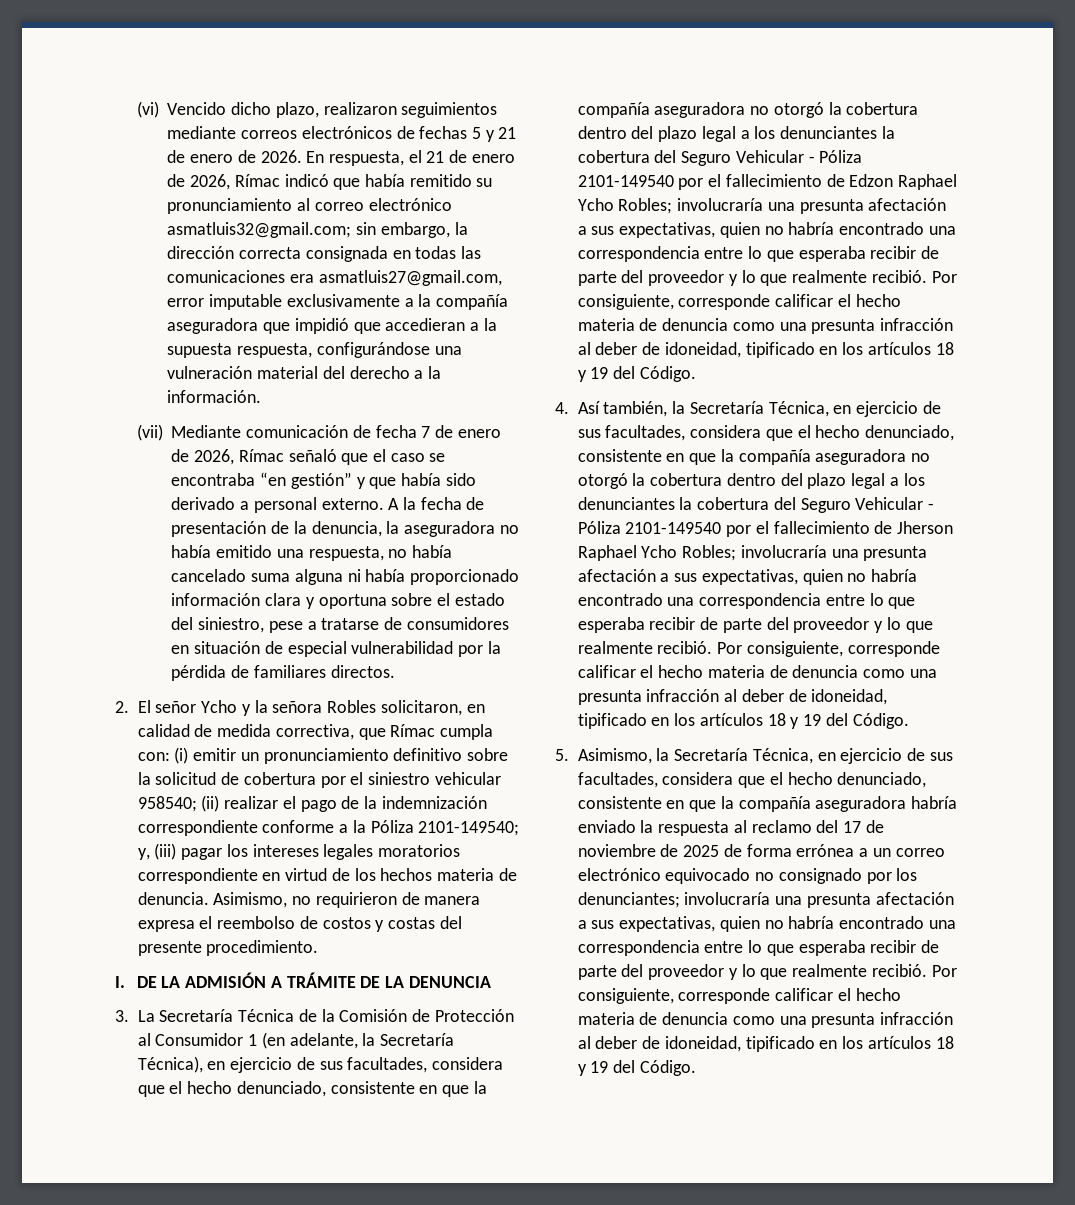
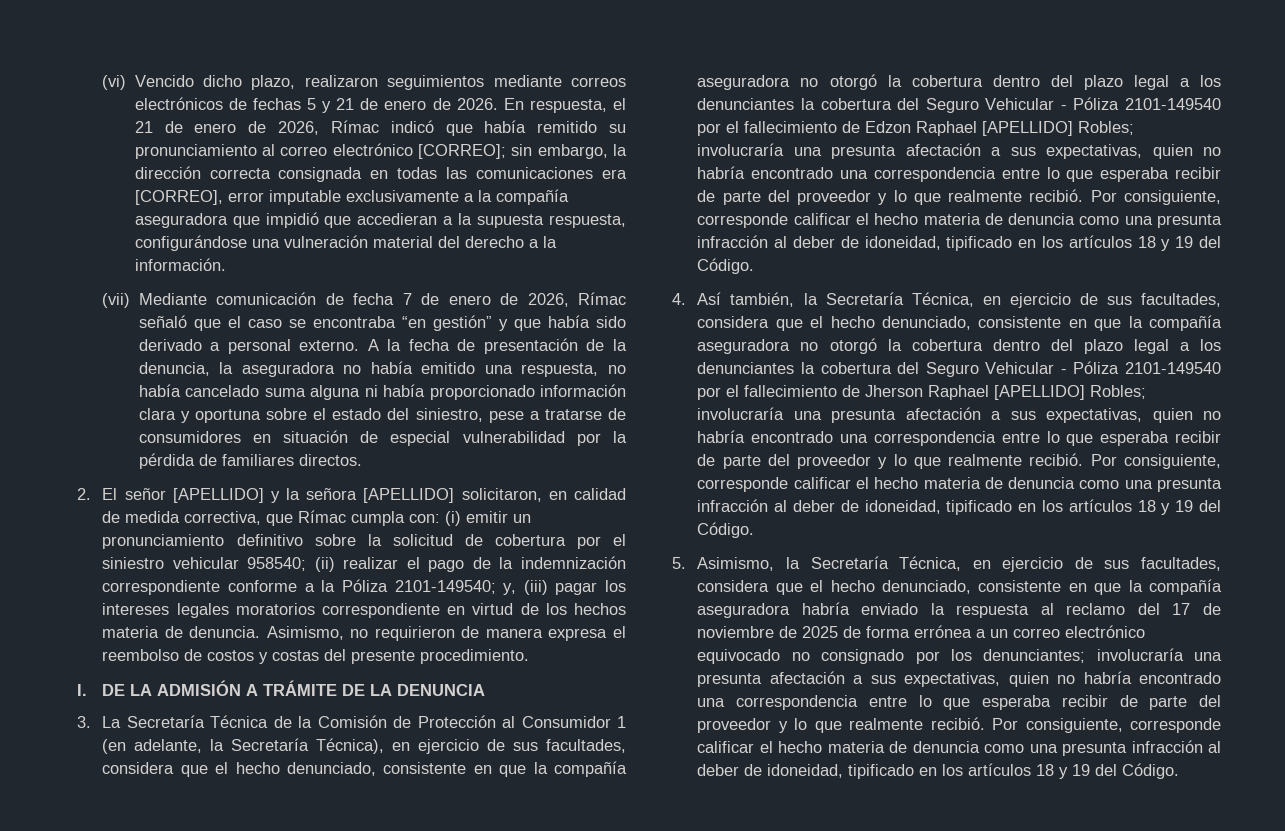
- En respuesta, el 21 de enero de 2026, Rímac indicó que había remitido su pronunciamiento al correo electrónico asmatluis32@gmail.com; sin embargo, la dirección correcta consignada en todas las comunicaciones era asmatluis27@gmail.com, error imputable exclusivamente a la compañía aseguradora que impidió que accedieran a la supuesta respuesta, configurándose una vulneración material del derecho a la información.
+ En respuesta, el 21 de enero de 2026, Rímac indicó que había remitido su pronunciamiento al correo electrónico [CORREO]; sin embargo, la dirección correcta consignada en todas las comunicaciones era [CORREO], error imputable exclusivamente a la compañía aseguradora que impidió que accedieran a la supuesta respuesta, configurándose una vulneración material del derecho a la información.
- 2. El señor Ycho y la señora Robles solicitaron, en calidad de medida correctiva, que Rímac cumpla con: (i) emitir un pronunciamiento definitivo sobre la solicitud de cobertura por el siniestro vehicular 958540; (ii) realizar el pago de la indemnización correspondiente conforme a la Póliza 2101-149540; y, (iii) pagar los intereses legales moratorios correspondiente en virtud de los hechos materia de denuncia.
+ 2. El señor [APELLIDO] y la señora [APELLIDO] solicitaron, en calidad de medida correctiva, que Rímac cumpla con: (i) emitir un pronunciamiento definitivo sobre la solicitud de cobertura por el siniestro vehicular 958540; (ii) realizar el pago de la indemnización correspondiente conforme a la Póliza 2101-149540; y, (iii) pagar los intereses legales moratorios correspondiente en virtud de los hechos materia de denuncia.
- 3. La Secretaría Técnica de la Comisión de Protección al Consumidor 1 (en adelante, la Secretaría Técnica), en ejercicio de sus facultades, considera que el hecho denunciado, consistente en que la compañía aseguradora no otorgó la cobertura dentro del plazo legal a los denunciantes la cobertura del Seguro Vehicular - Póliza 2101-149540 por el fallecimiento de Edzon Raphael Ycho Robles;
+ 3. La Secretaría Técnica de la Comisión de Protección al Consumidor 1 (en adelante, la Secretaría Técnica), en ejercicio de sus facultades, considera que el hecho denunciado, consistente en que la compañía aseguradora no otorgó la cobertura dentro del plazo legal a los denunciantes la cobertura del Seguro Vehicular - Póliza 2101-149540 por el fallecimiento de Edzon Raphael [APELLIDO] Robles;
- 4. Así también, la Secretaría Técnica, en ejercicio de sus facultades, considera que el hecho denunciado, consistente en que la compañía aseguradora no otorgó la cobertura dentro del plazo legal a los denunciantes la cobertura del Seguro Vehicular - Póliza 2101-149540 por el fallecimiento de Jherson Raphael Ycho Robles;
+ 4. Así también, la Secretaría Técnica, en ejercicio de sus facultades, considera que el hecho denunciado, consistente en que la compañía aseguradora no otorgó la cobertura dentro del plazo legal a los denunciantes la cobertura del Seguro Vehicular - Póliza 2101-149540 por el fallecimiento de Jherson Raphael [APELLIDO] Robles;

